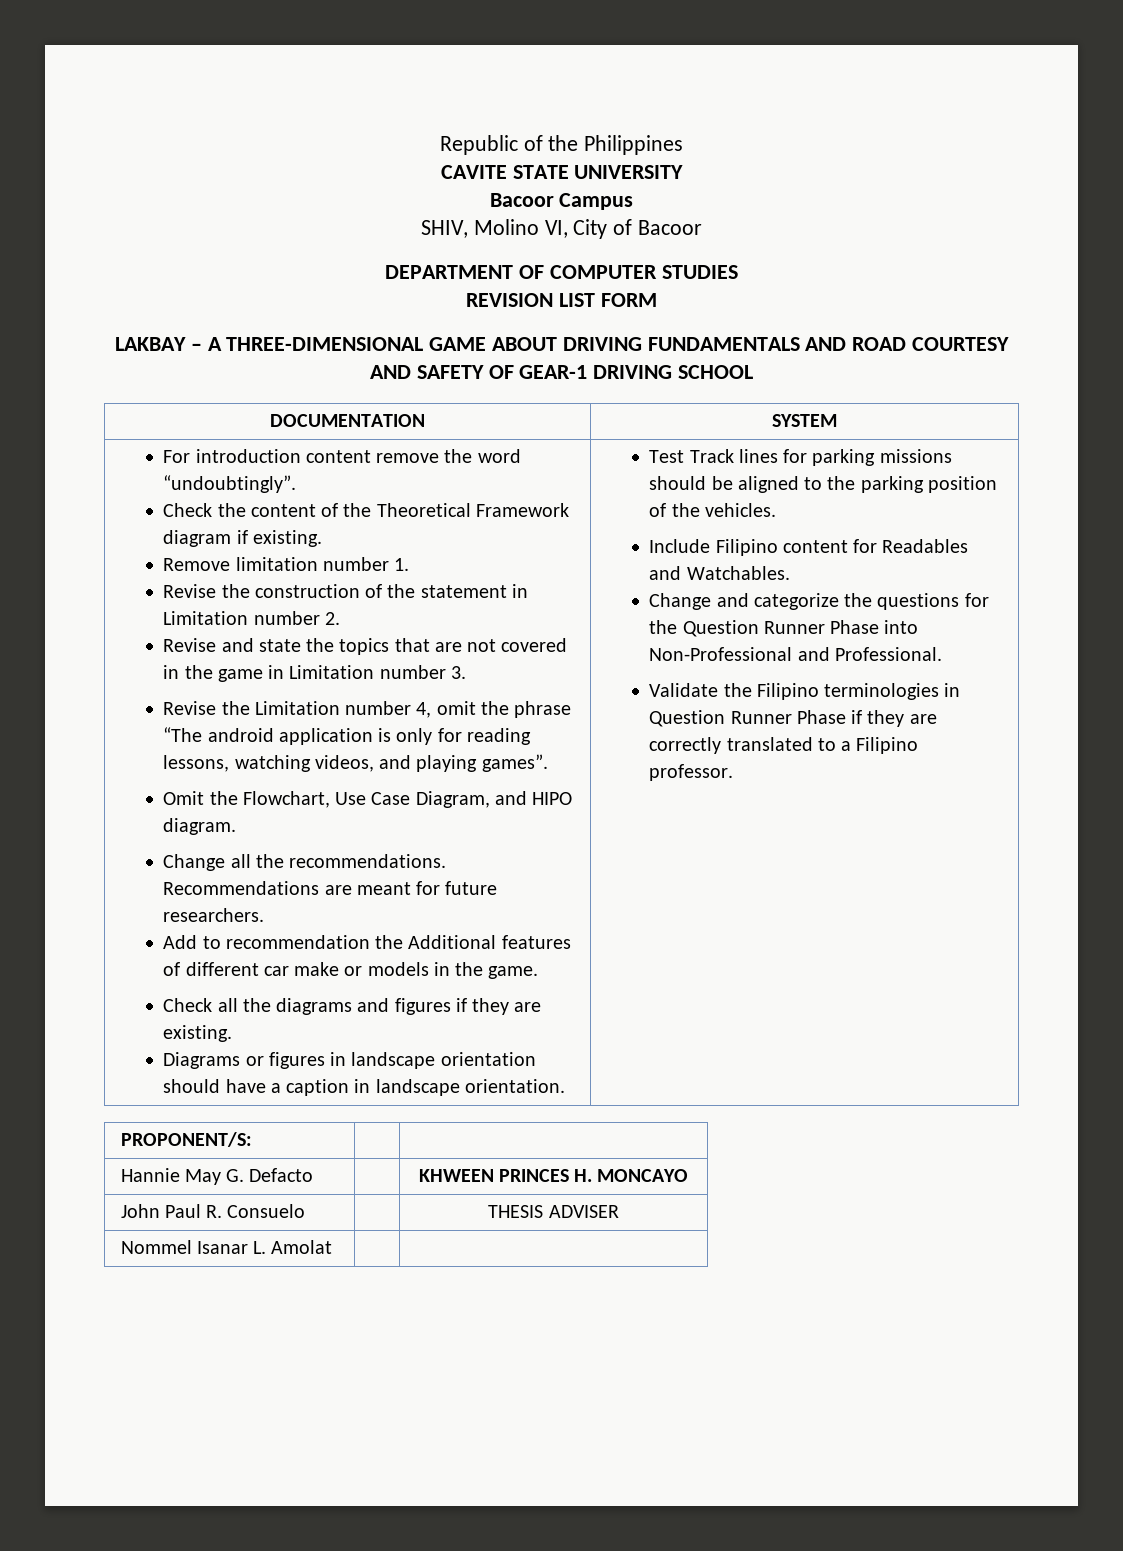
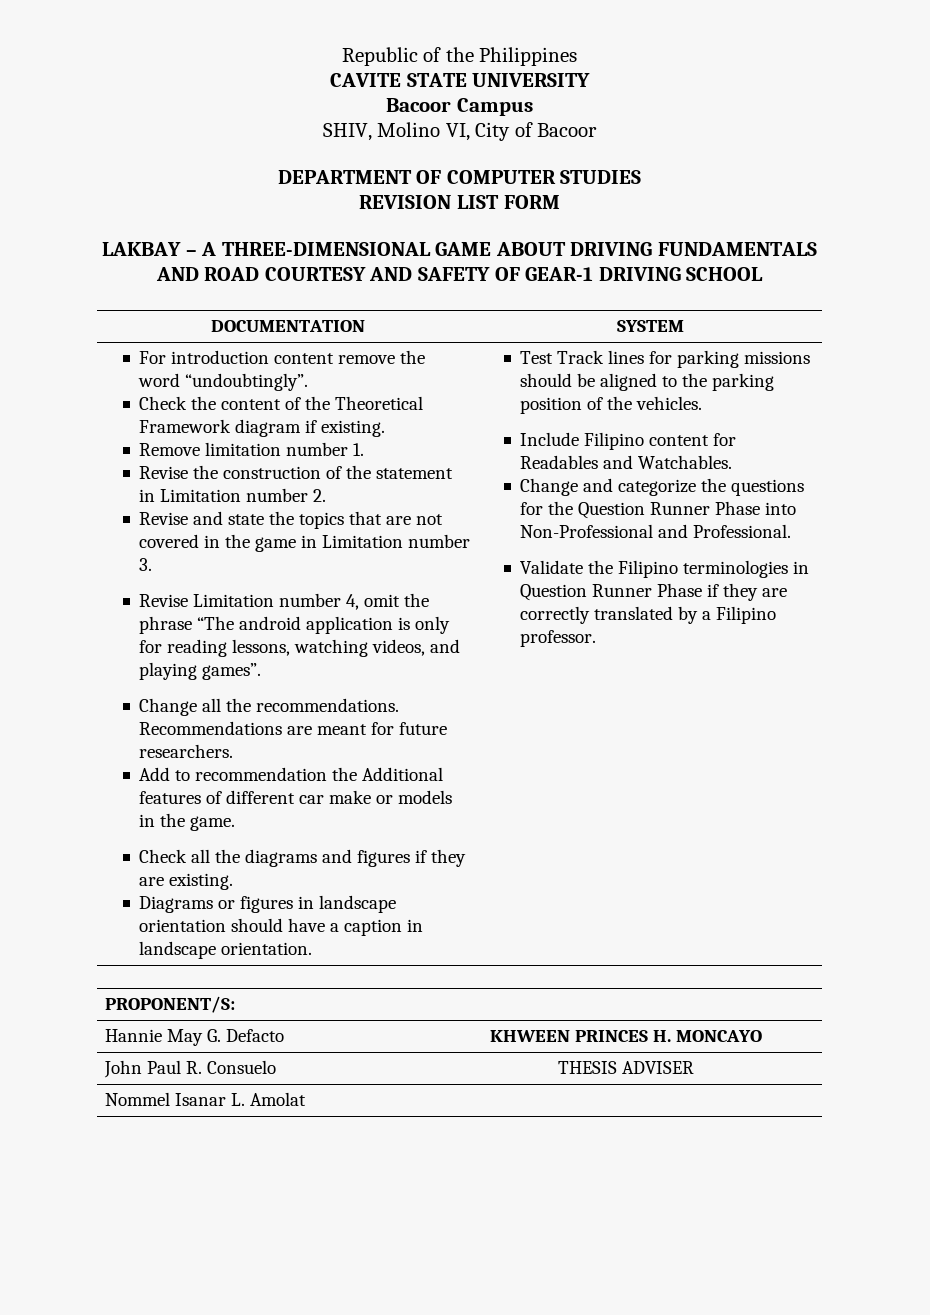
- Revise the Limitation number 4, omit the phrase “The android application is only for reading lessons, watching videos, and playing games”.
+ Revise Limitation number 4, omit the phrase “The android application is only for reading lessons, watching videos, and playing games”.
- Omit the Flowchart, Use Case Diagram, and HIPO diagram.
- Validate the Filipino terminologies in Question Runner Phase if they are correctly translated to a Filipino professor.
+ Validate the Filipino terminologies in Question Runner Phase if they are correctly translated by a Filipino professor.

